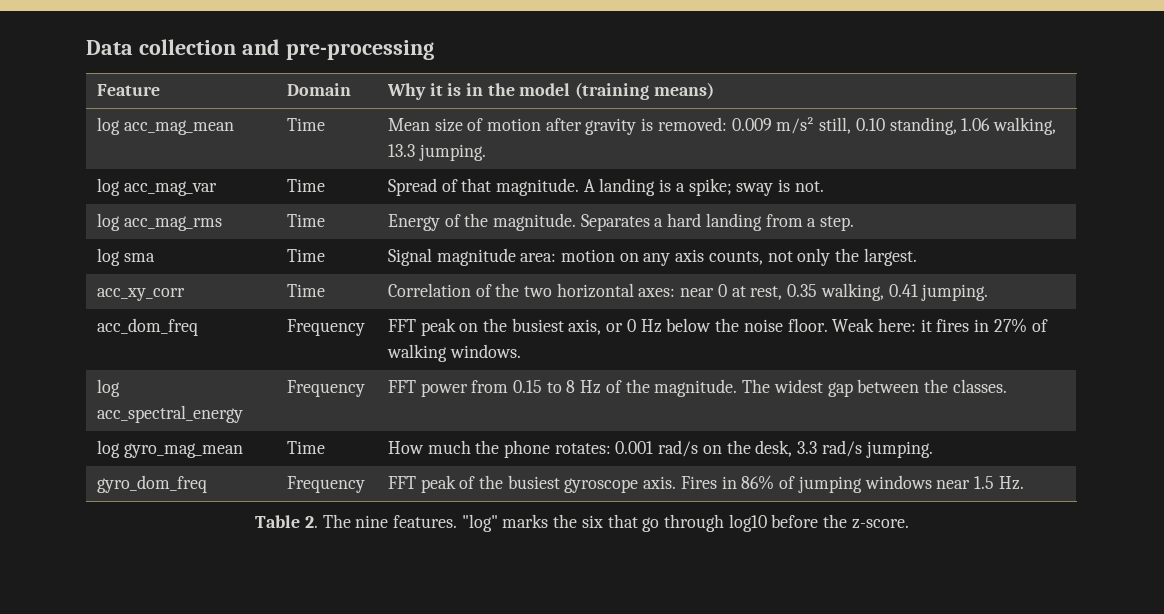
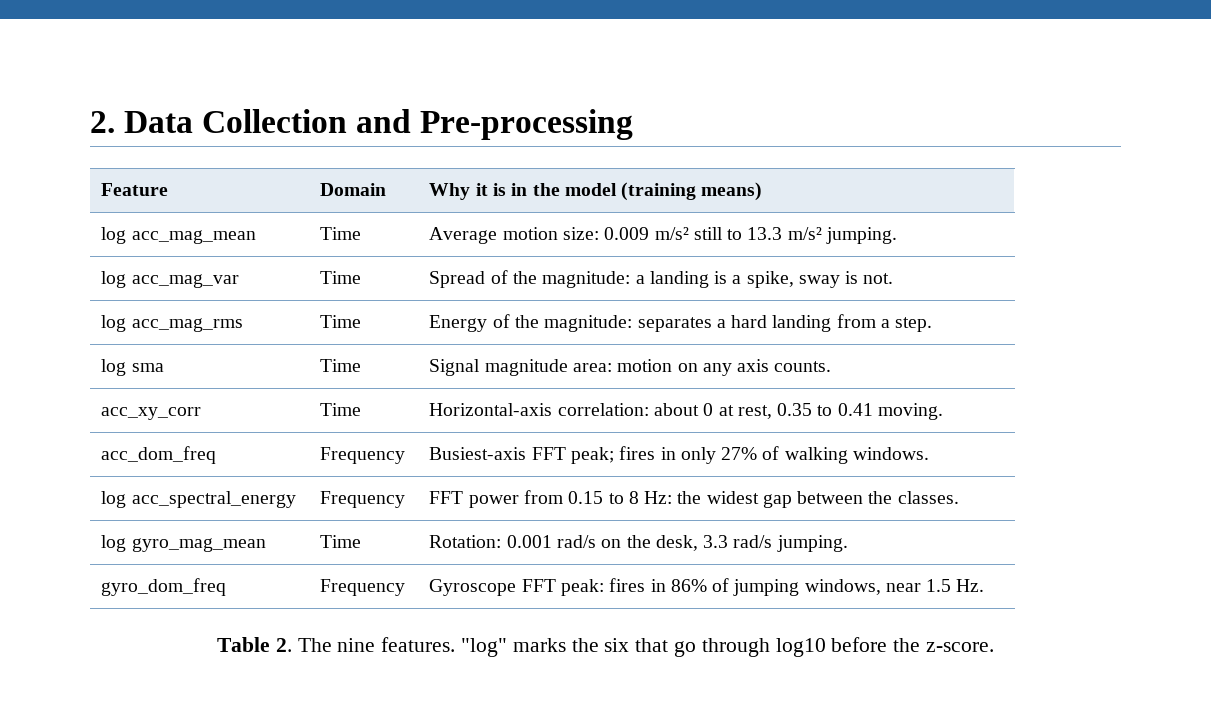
- Data collection and pre-processing
+ 2. Data Collection and Pre-processing
- log acc_mag_mean | Time | Mean size of motion after gravity is removed: 0.009 m/s² still, 0.10 standing, 1.06 walking, 13.3 jumping.
+ log acc_mag_mean | Time | Average motion size: 0.009 m/s² still to 13.3 m/s² jumping.
- log acc_mag_var | Time | Spread of that magnitude. A landing is a spike; sway is not.
+ log acc_mag_var | Time | Spread of the magnitude: a landing is a spike, sway is not.
- log acc_mag_rms | Time | Energy of the magnitude. Separates a hard landing from a step.
+ log acc_mag_rms | Time | Energy of the magnitude: separates a hard landing from a step.
- log sma | Time | Signal magnitude area: motion on any axis counts, not only the largest.
- acc_xy_corr | Time | Correlation of the two horizontal axes: near 0 at rest, 0.35 walking, 0.41 jumping.
+ log sma | Time | Signal magnitude area: motion on any axis counts.
+ acc_xy_corr | Time | Horizontal-axis correlation: about 0 at rest, 0.35 to 0.41 moving.
- acc_dom_freq | Frequency | FFT peak on the busiest axis, or 0 Hz below the noise floor. Weak here: it fires in 27% of walking windows.
+ acc_dom_freq | Frequency | Busiest-axis FFT peak; fires in only 27% of walking windows.
- log acc_spectral_energy | Frequency | FFT power from 0.15 to 8 Hz of the magnitude. The widest gap between the classes.
+ log acc_spectral_energy | Frequency | FFT power from 0.15 to 8 Hz: the widest gap between the classes.
- log gyro_mag_mean | Time | How much the phone rotates: 0.001 rad/s on the desk, 3.3 rad/s jumping.
+ log gyro_mag_mean | Time | Rotation: 0.001 rad/s on the desk, 3.3 rad/s jumping.
- gyro_dom_freq | Frequency | FFT peak of the busiest gyroscope axis. Fires in 86% of jumping windows near 1.5 Hz.
+ gyro_dom_freq | Frequency | Gyroscope FFT peak: fires in 86% of jumping windows, near 1.5 Hz.

